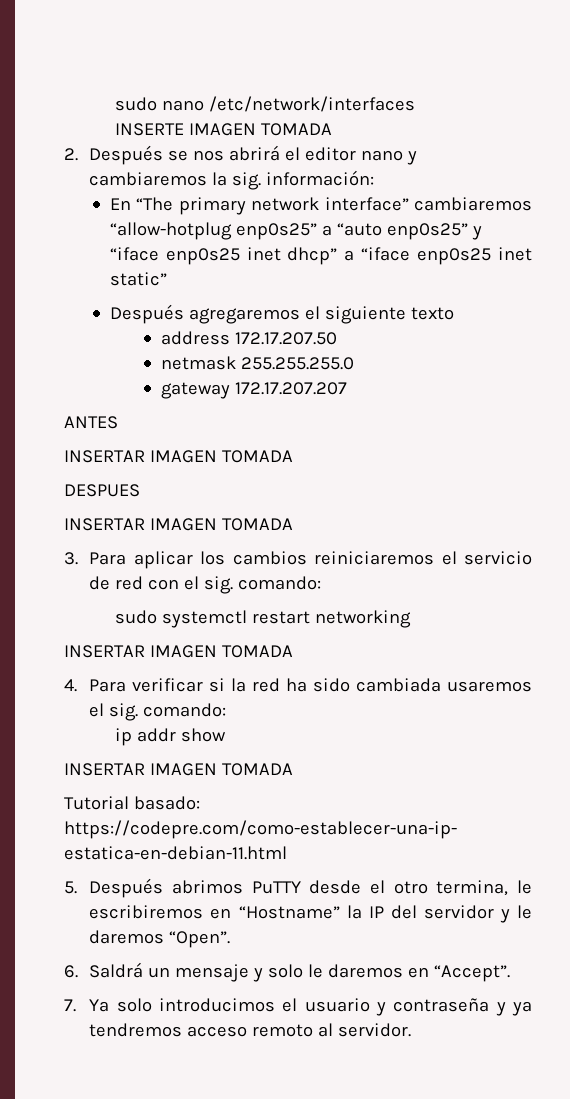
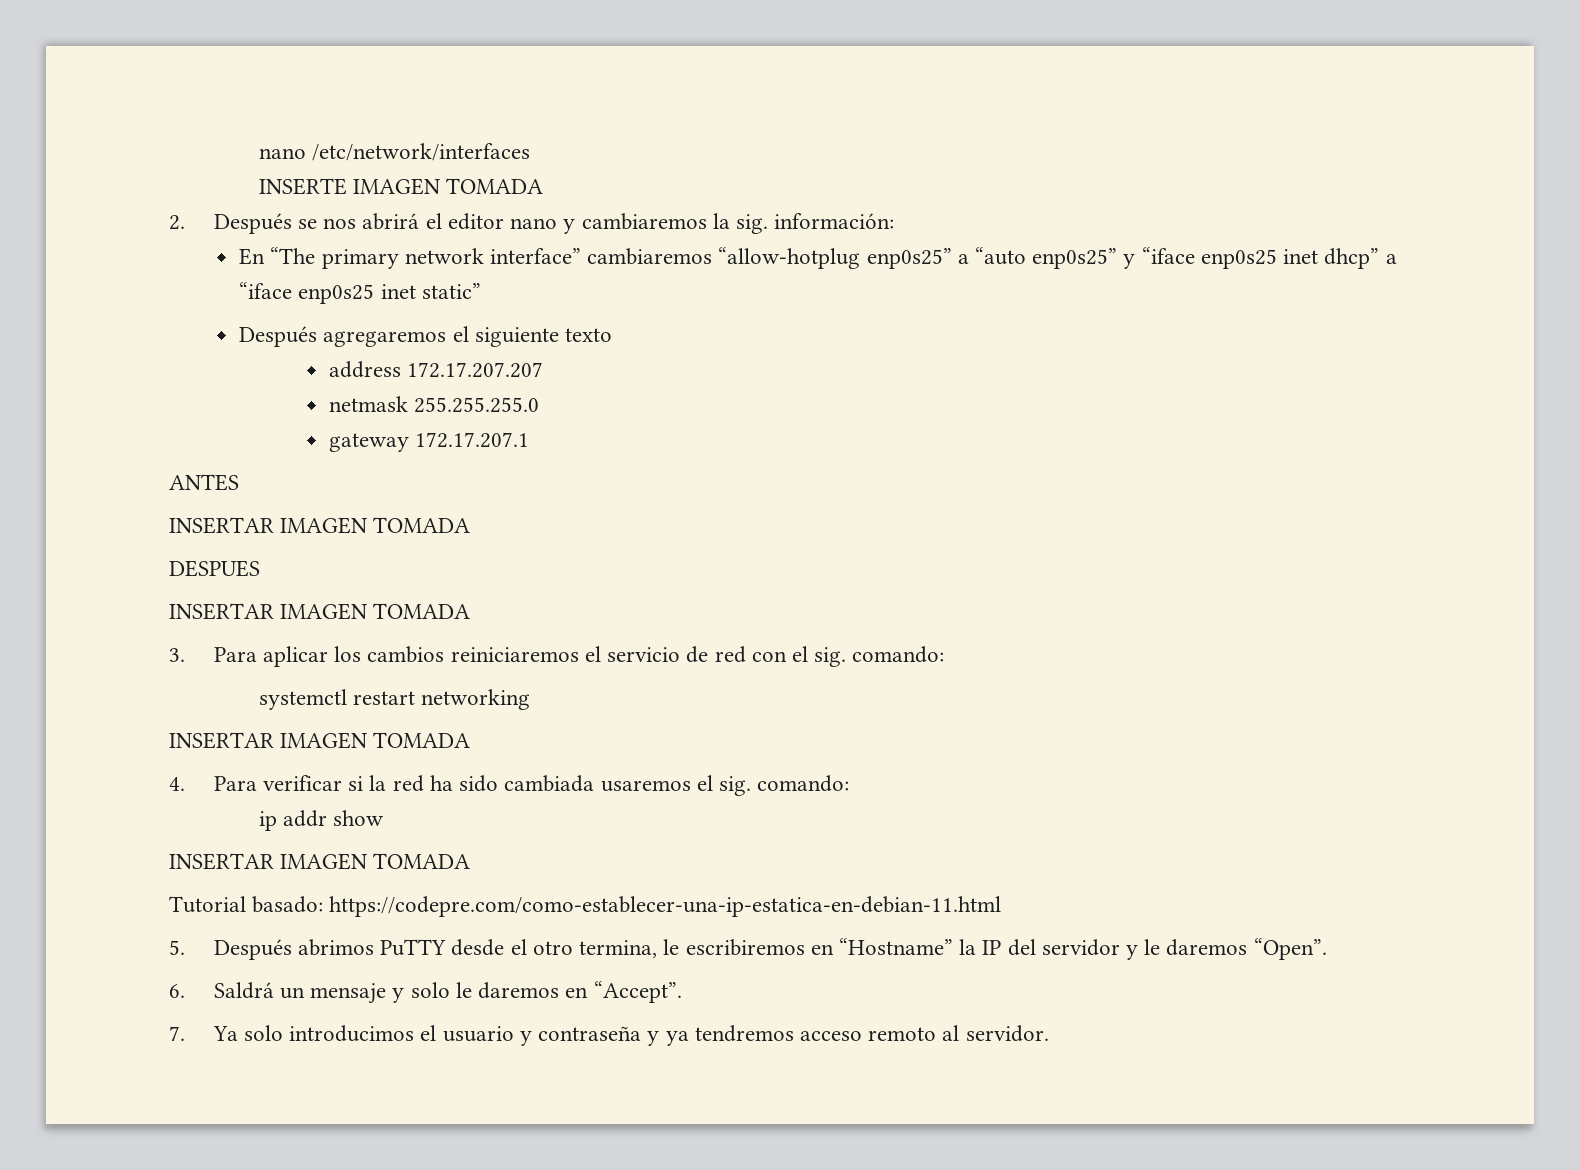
- sudo nano /etc/network/interfaces
+ nano /etc/network/interfaces
- address 172.17.207.50
+ address 172.17.207.207
- gateway 172.17.207.207
+ gateway 172.17.207.1
- sudo systemctl restart networking
+ systemctl restart networking

